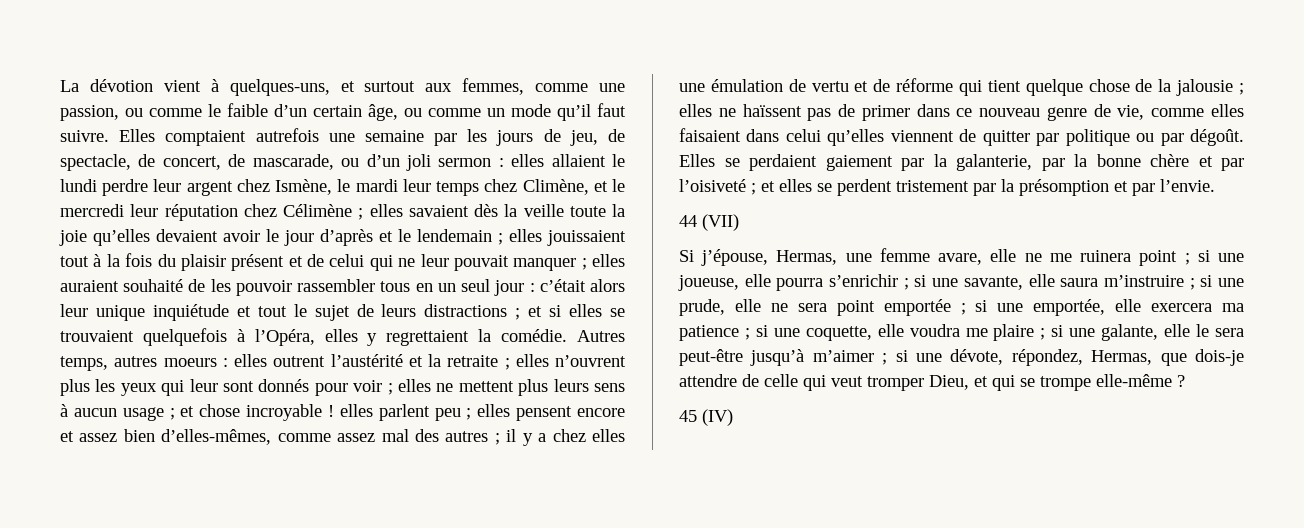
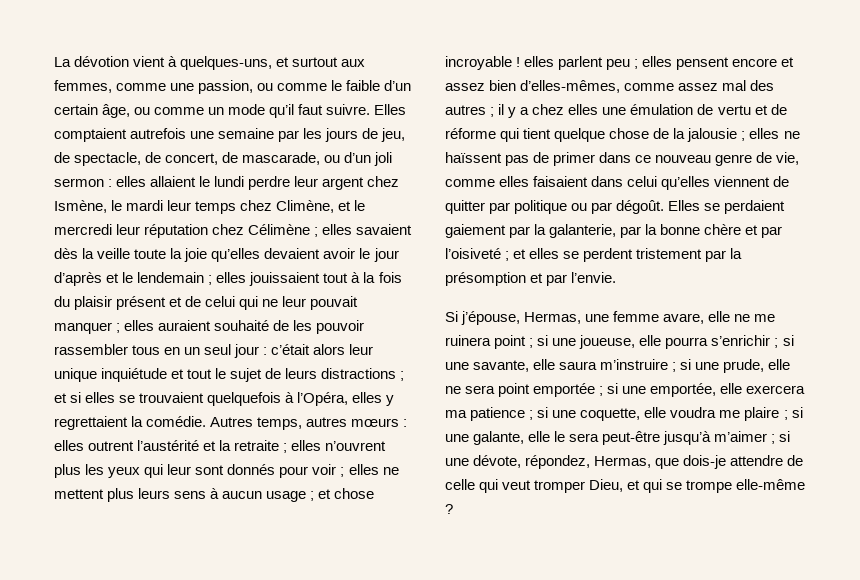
- Autres temps, autres moeurs :
+ Autres temps, autres mœurs :
- 44 (VII)
- 45 (IV)

